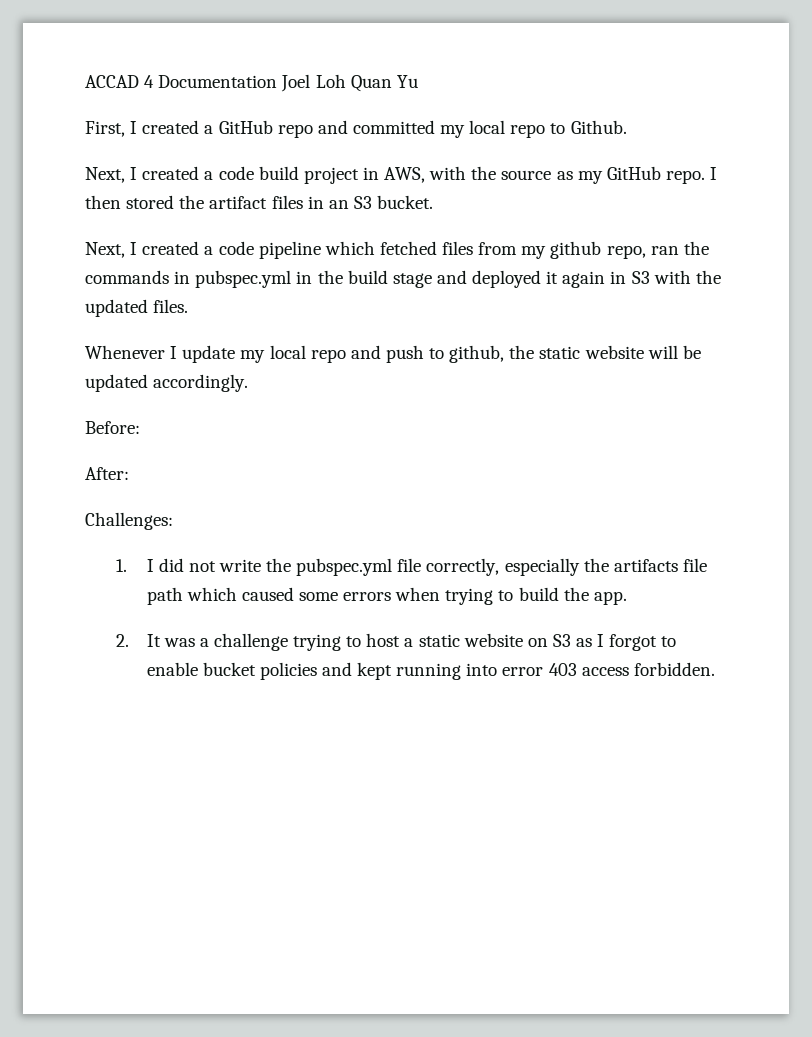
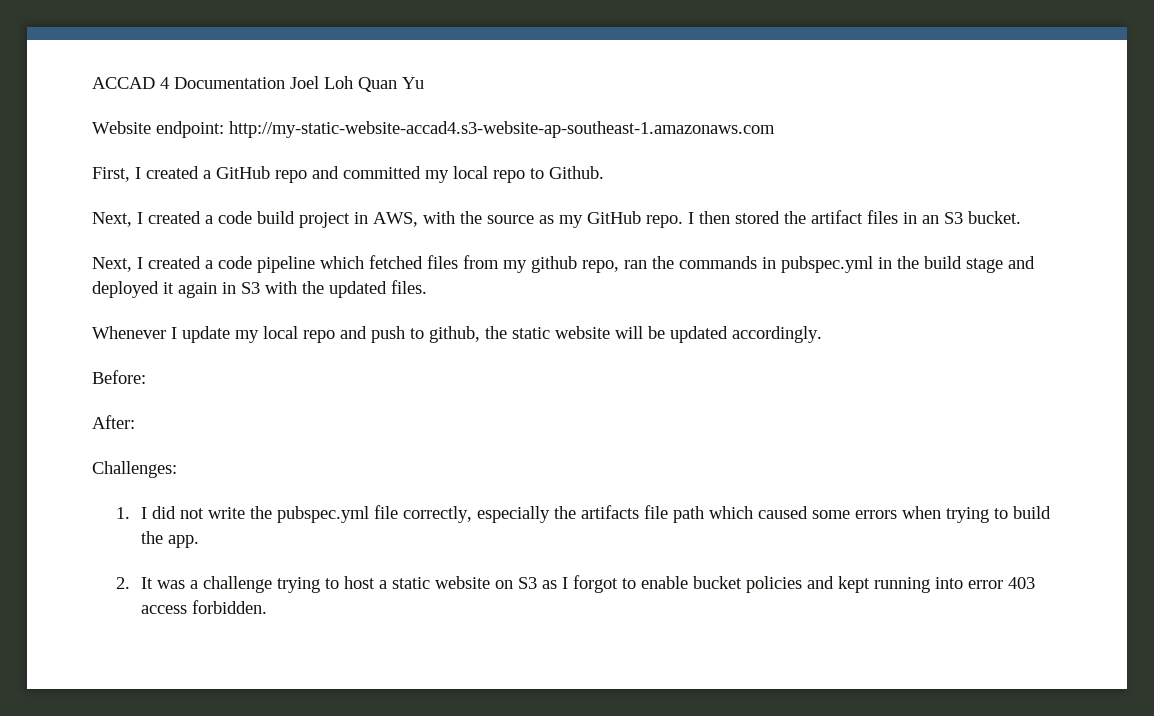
+ Website endpoint: http://my-static-website-accad4.s3-website-ap-southeast-1.amazonaws.com

